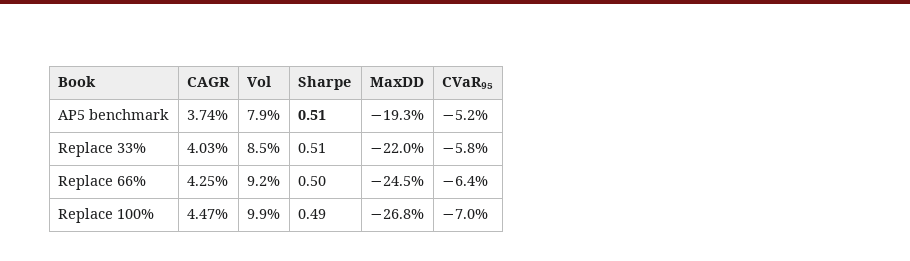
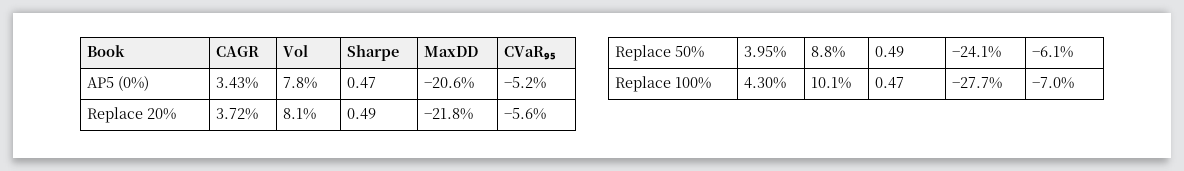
- AP5 benchmark | 3.74% | 7.9% | 0.51 | −19.3% | −5.2%
- Replace 33% | 4.03% | 8.5% | 0.51 | −22.0% | −5.8%
- Replace 66% | 4.25% | 9.2% | 0.50 | −24.5% | −6.4%
- Replace 100% | 4.47% | 9.9% | 0.49 | −26.8% | −7.0%
+ AP5 (0%) | 3.43% | 7.8% | 0.47 | −20.6% | −5.2%
+ Replace 20% | 3.72% | 8.1% | 0.49 | −21.8% | −5.6%
+ Replace 50% | 3.95% | 8.8% | 0.49 | −24.1% | −6.1%
+ Replace 100% | 4.30% | 10.1% | 0.47 | −27.7% | −7.0%

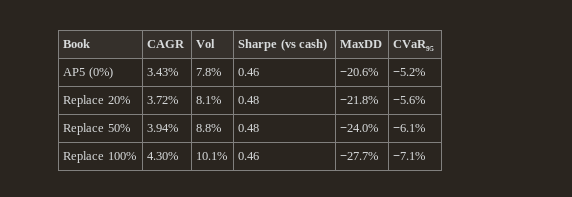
- Book | CAGR | Vol | Sharpe | MaxDD | CVaR₉₅
+ Book | CAGR | Vol | Sharpe (vs cash) | MaxDD | CVaR₉₅
- AP5 (0%) | 3.43% | 7.8% | 0.47 | −20.6% | −5.2%
+ AP5 (0%) | 3.43% | 7.8% | 0.46 | −20.6% | −5.2%
- Replace 20% | 3.72% | 8.1% | 0.49 | −21.8% | −5.6%
+ Replace 20% | 3.72% | 8.1% | 0.48 | −21.8% | −5.6%
- Replace 50% | 3.95% | 8.8% | 0.49 | −24.1% | −6.1%
+ Replace 50% | 3.94% | 8.8% | 0.48 | −24.0% | −6.1%
- Replace 100% | 4.30% | 10.1% | 0.47 | −27.7% | −7.0%
+ Replace 100% | 4.30% | 10.1% | 0.46 | −27.7% | −7.1%

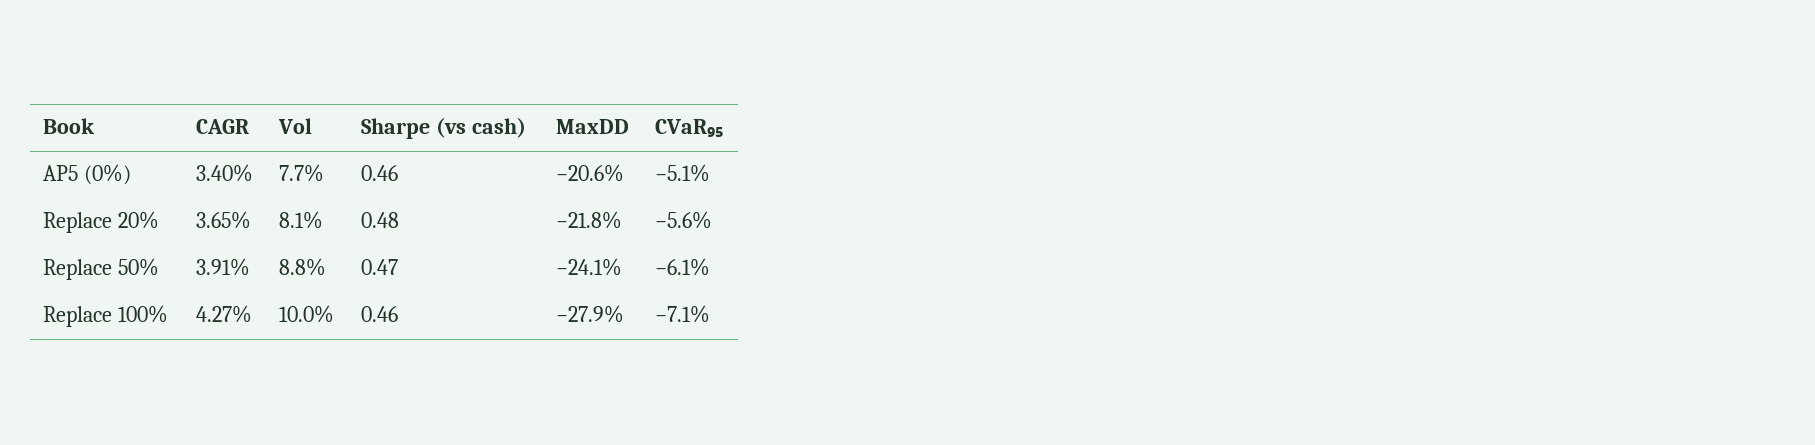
- AP5 (0%) | 3.43% | 7.8% | 0.46 | −20.6% | −5.2%
+ AP5 (0%) | 3.40% | 7.7% | 0.46 | −20.6% | −5.1%
- Replace 20% | 3.72% | 8.1% | 0.48 | −21.8% | −5.6%
+ Replace 20% | 3.65% | 8.1% | 0.48 | −21.8% | −5.6%
- Replace 50% | 3.94% | 8.8% | 0.48 | −24.0% | −6.1%
+ Replace 50% | 3.91% | 8.8% | 0.47 | −24.1% | −6.1%
- Replace 100% | 4.30% | 10.1% | 0.46 | −27.7% | −7.1%
+ Replace 100% | 4.27% | 10.0% | 0.46 | −27.9% | −7.1%

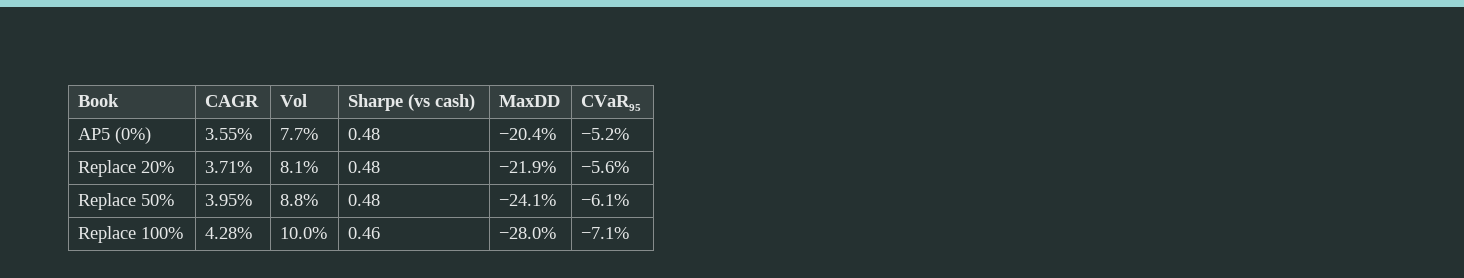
- AP5 (0%) | 3.40% | 7.7% | 0.46 | −20.6% | −5.1%
+ AP5 (0%) | 3.55% | 7.7% | 0.48 | −20.4% | −5.2%
- Replace 20% | 3.65% | 8.1% | 0.48 | −21.8% | −5.6%
+ Replace 20% | 3.71% | 8.1% | 0.48 | −21.9% | −5.6%
- Replace 50% | 3.91% | 8.8% | 0.47 | −24.1% | −6.1%
+ Replace 50% | 3.95% | 8.8% | 0.48 | −24.1% | −6.1%
- Replace 100% | 4.27% | 10.0% | 0.46 | −27.9% | −7.1%
+ Replace 100% | 4.28% | 10.0% | 0.46 | −28.0% | −7.1%

